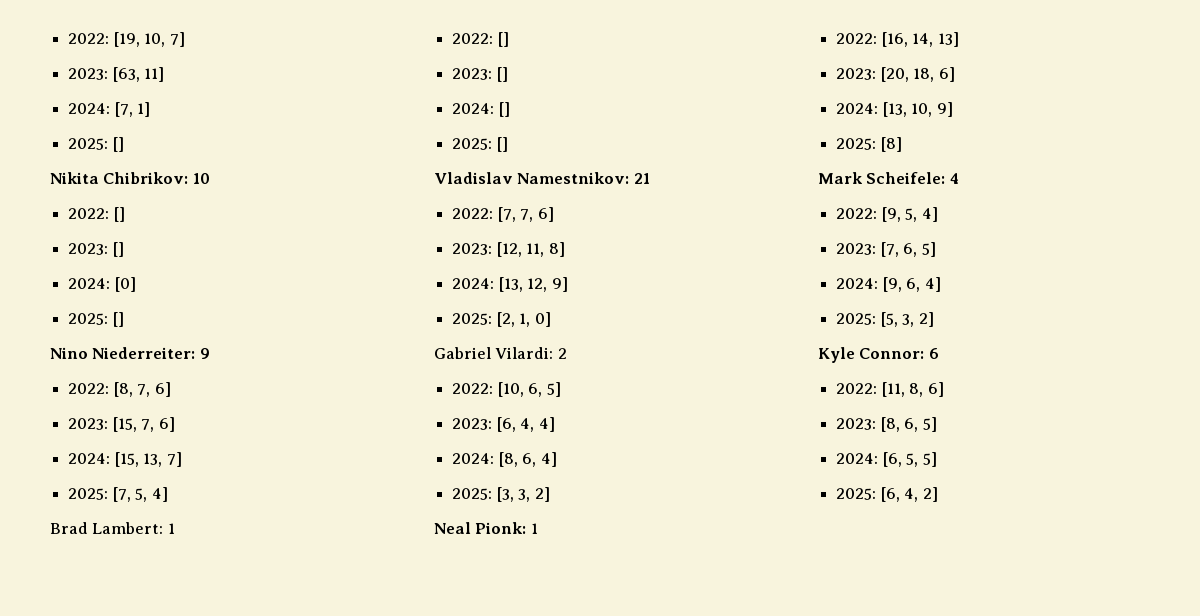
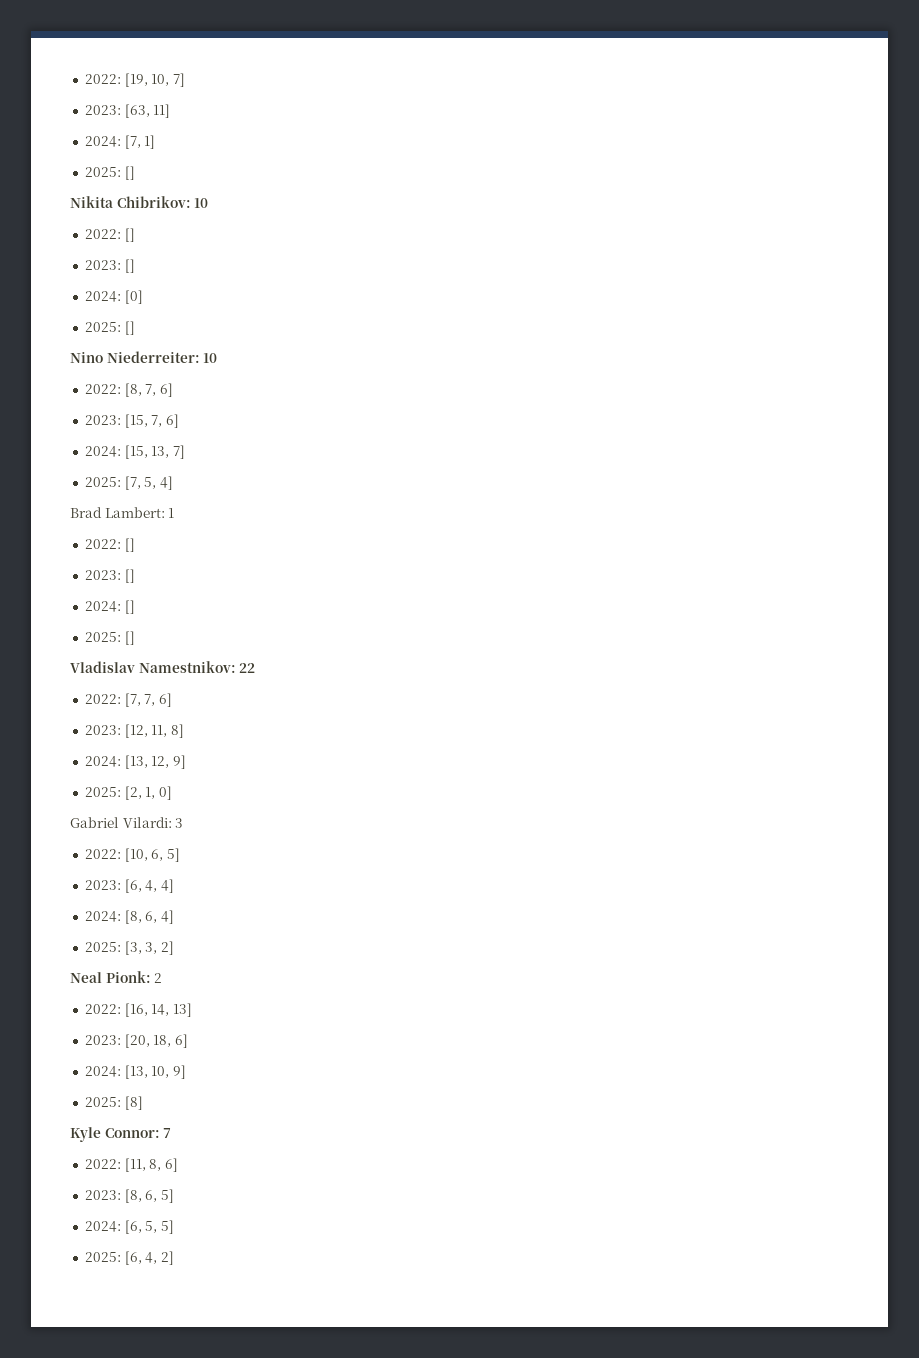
- Nino Niederreiter: 9
+ Nino Niederreiter: 10
- Vladislav Namestnikov: 21
+ Vladislav Namestnikov: 22
- Gabriel Vilardi: 2
+ Gabriel Vilardi: 3
- Neal Pionk: 1
+ Neal Pionk: 2
- Mark Scheifele: 4
- 2022: [9, 5, 4]
- 2023: [7, 6, 5]
- 2024: [9, 6, 4]
- 2025: [5, 3, 2]
- Kyle Connor: 6
+ Kyle Connor: 7

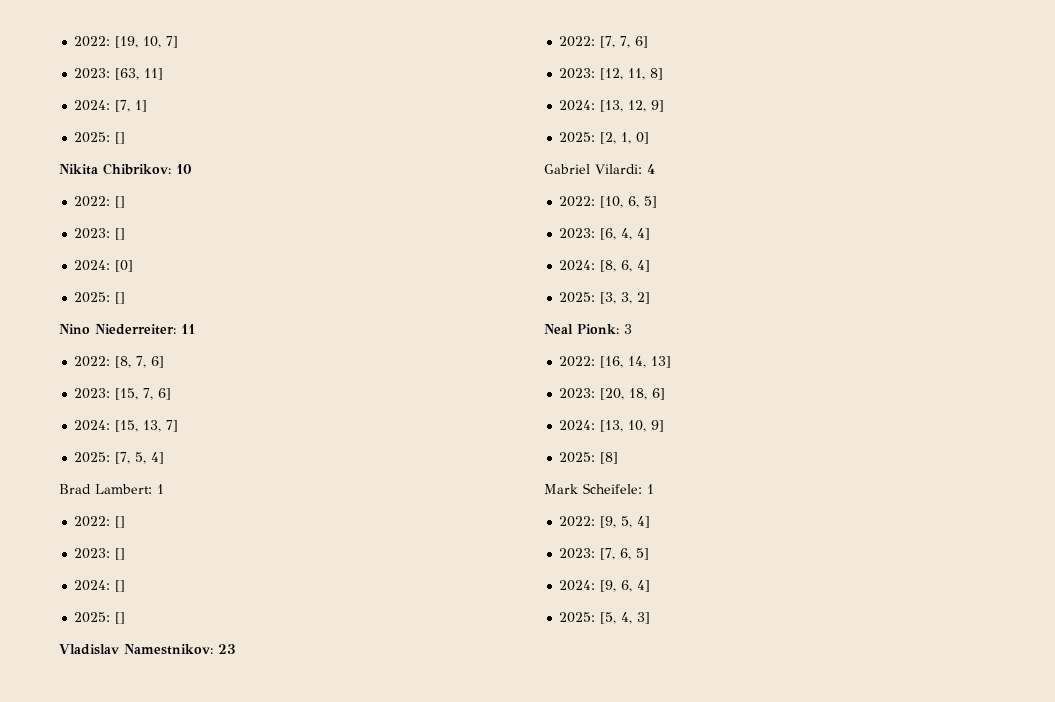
- Nino Niederreiter: 10
+ Nino Niederreiter: 11
- Vladislav Namestnikov: 22
+ Vladislav Namestnikov: 23
- Gabriel Vilardi: 3
+ Gabriel Vilardi: 4
- Neal Pionk: 2
+ Neal Pionk: 3
- Kyle Connor: 7
- 2022: [11, 8, 6]
- 2023: [8, 6, 5]
+ Mark Scheifele: 1
+ 2022: [9, 5, 4]
+ 2023: [7, 6, 5]
- 2024: [6, 5, 5]
- 2025: [6, 4, 2]
+ 2024: [9, 6, 4]
+ 2025: [5, 4, 3]

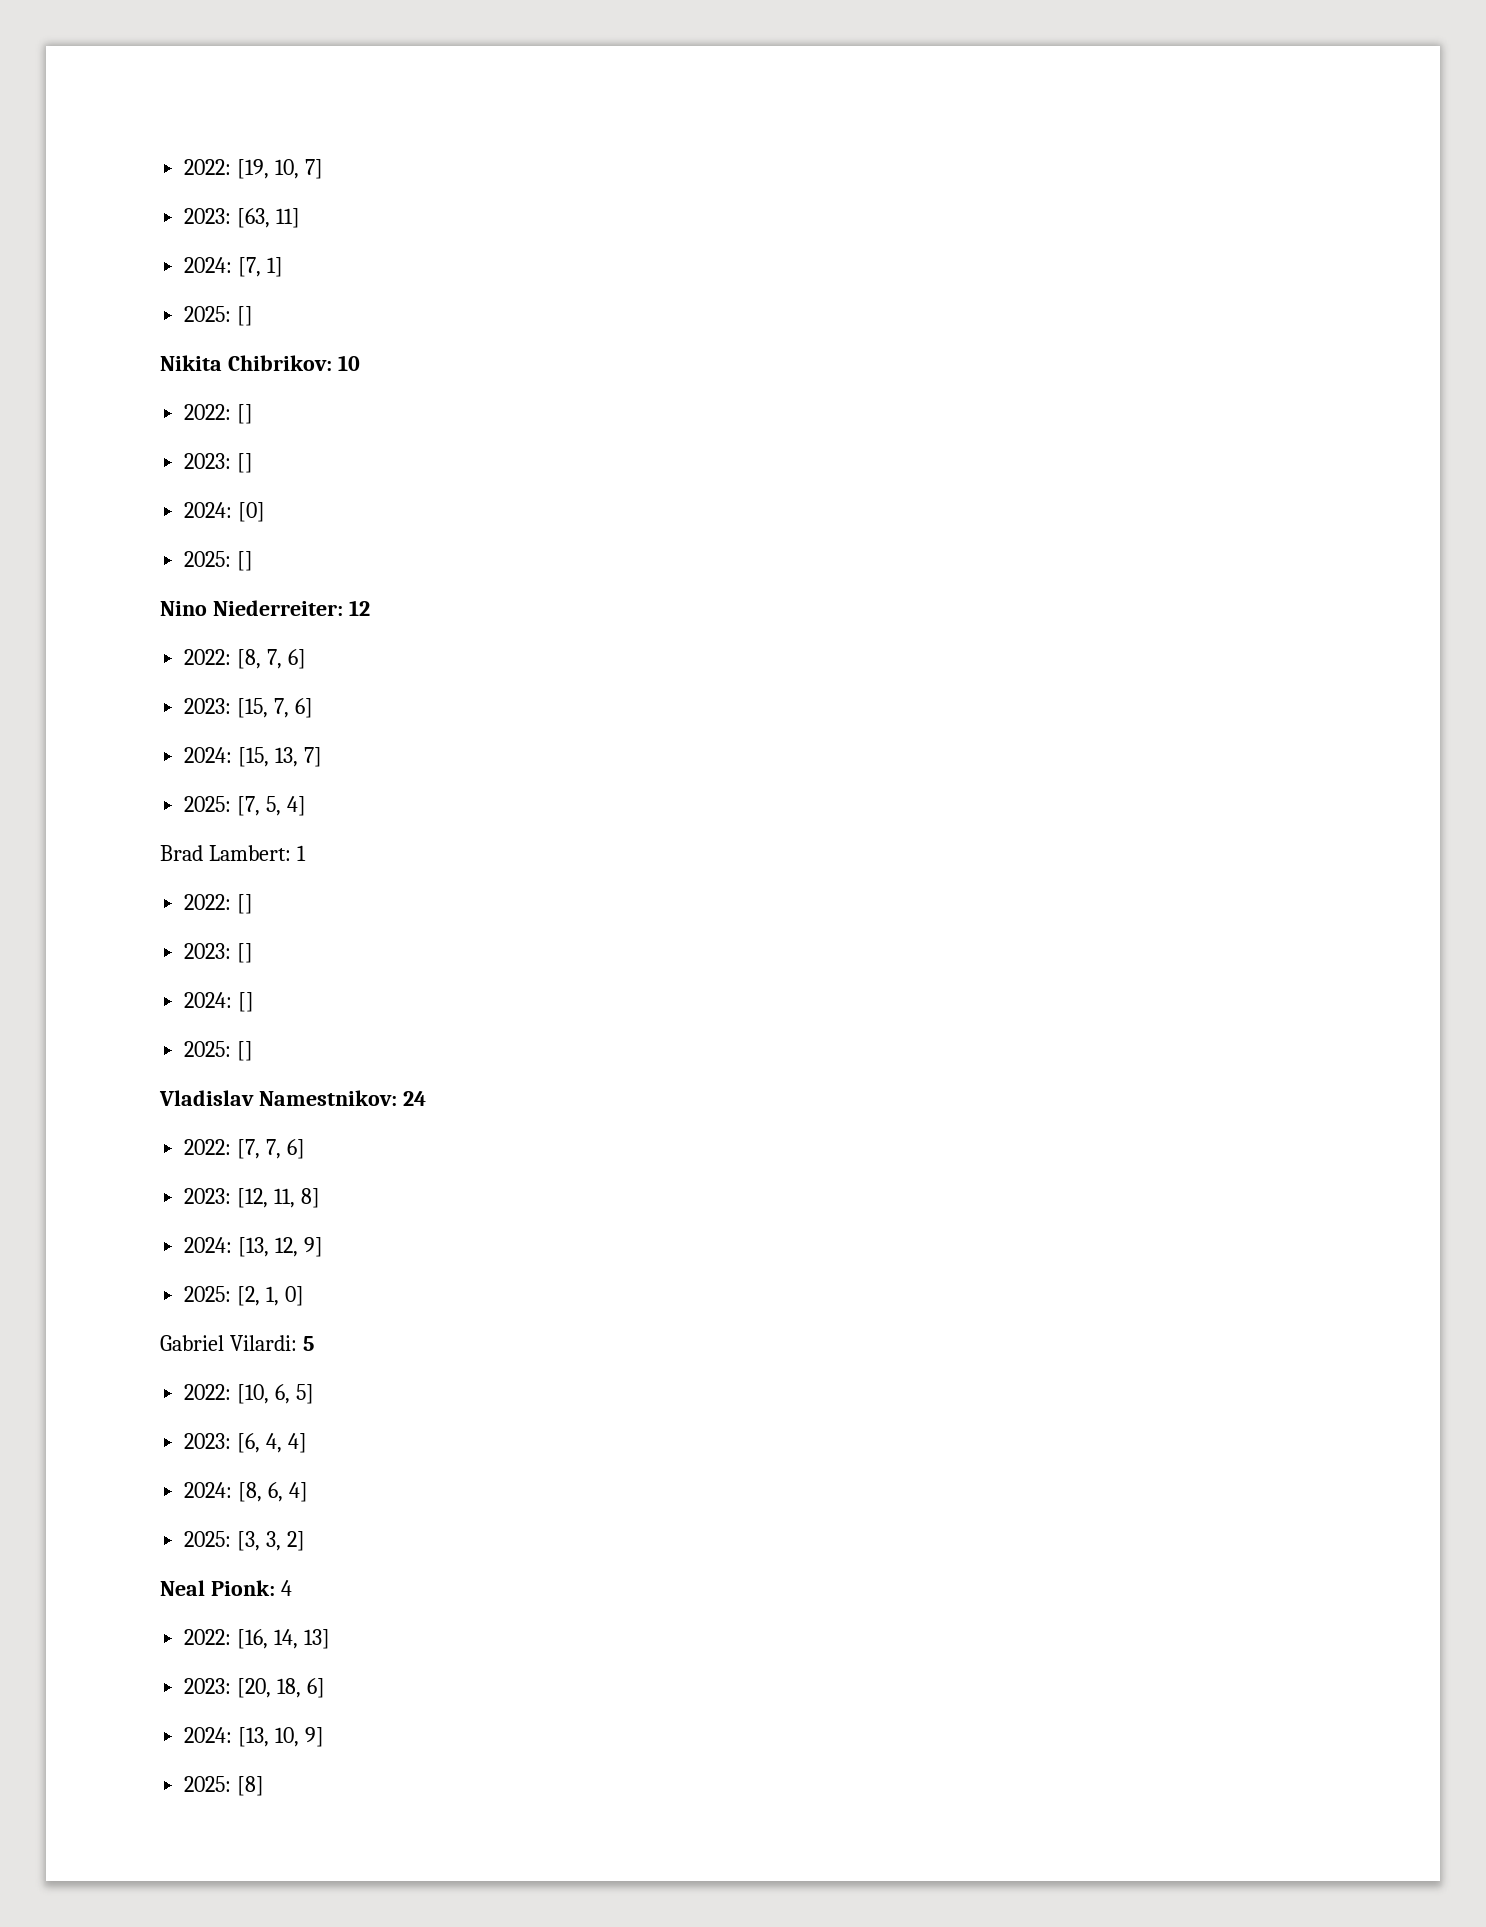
- Nino Niederreiter: 11
+ Nino Niederreiter: 12
- Vladislav Namestnikov: 23
+ Vladislav Namestnikov: 24
- Gabriel Vilardi: 4
+ Gabriel Vilardi: 5
- Neal Pionk: 3
+ Neal Pionk: 4
- Mark Scheifele: 1
- 2022: [9, 5, 4]
- 2023: [7, 6, 5]
- 2024: [9, 6, 4]
- 2025: [5, 4, 3]

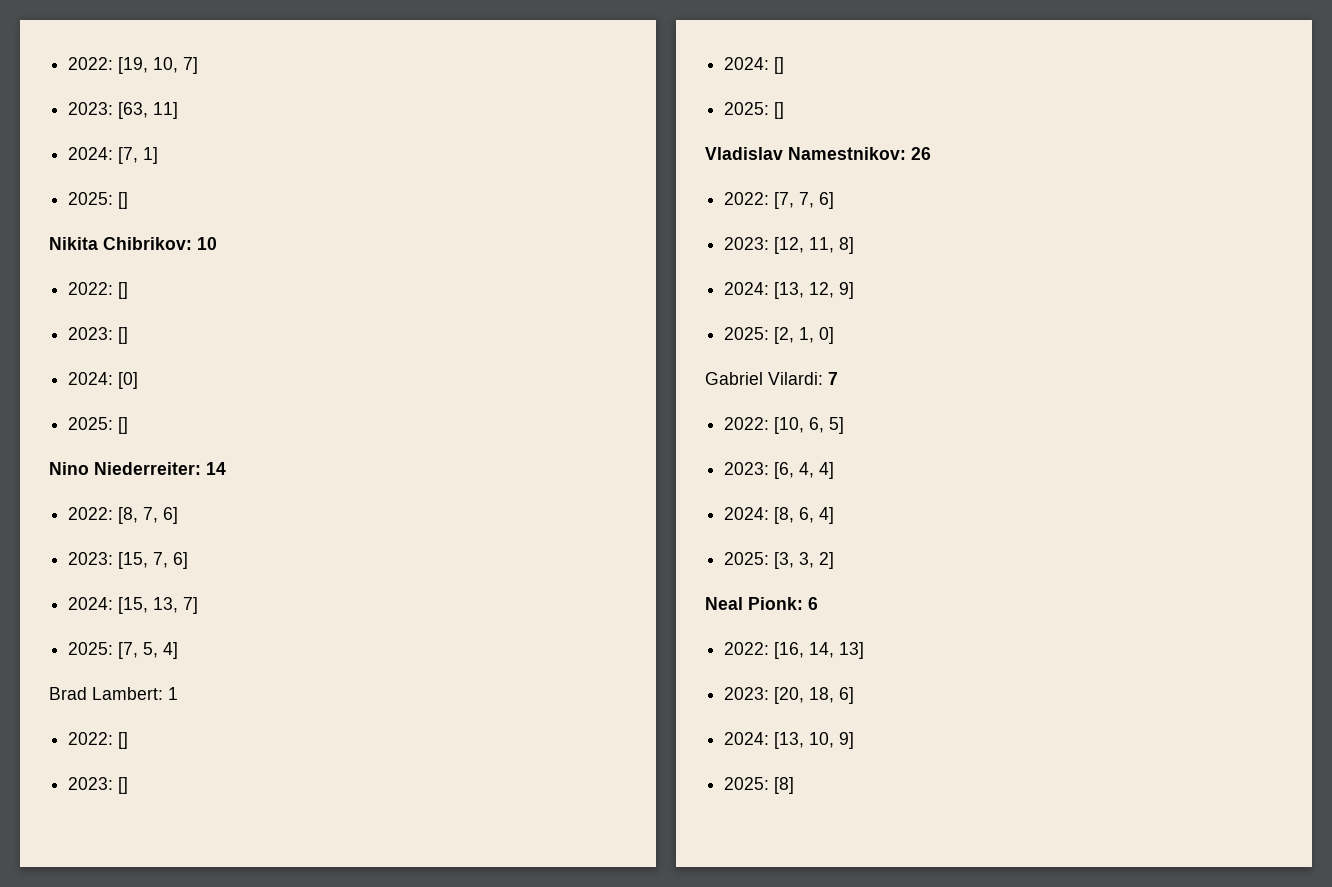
- Nino Niederreiter: 12
+ Nino Niederreiter: 14
- Vladislav Namestnikov: 24
+ Vladislav Namestnikov: 26
- Gabriel Vilardi: 5
+ Gabriel Vilardi: 7
- Neal Pionk: 4
+ Neal Pionk: 6

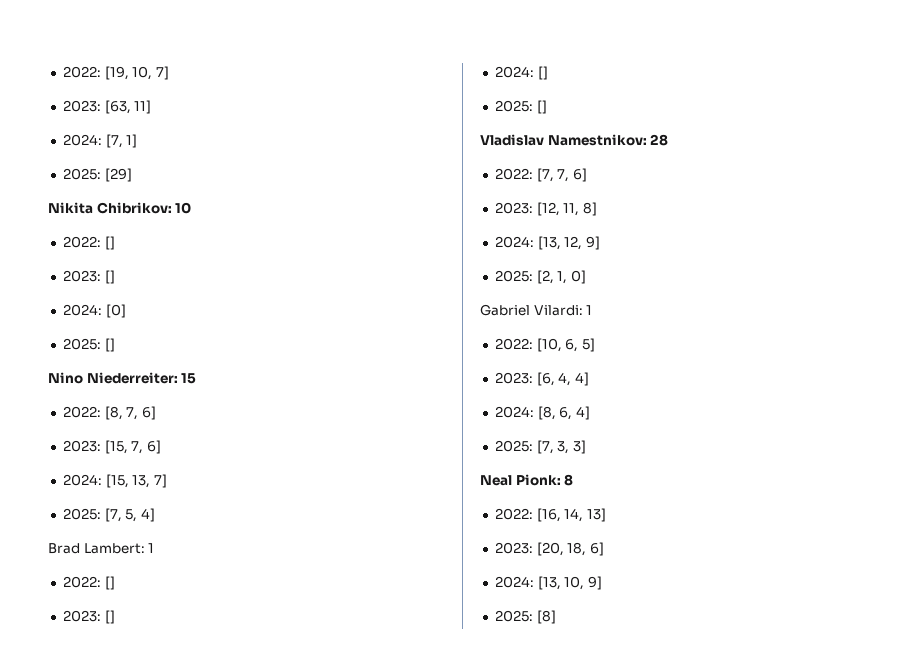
  2024: [7, 1]
- 2025: []
+ 2025: [29]
- Nino Niederreiter: 14
+ Nino Niederreiter: 15
- Vladislav Namestnikov: 26
+ Vladislav Namestnikov: 28
- Gabriel Vilardi: 7
+ Gabriel Vilardi: 1
- 2025: [3, 3, 2]
+ 2025: [7, 3, 3]
- Neal Pionk: 6
+ Neal Pionk: 8

